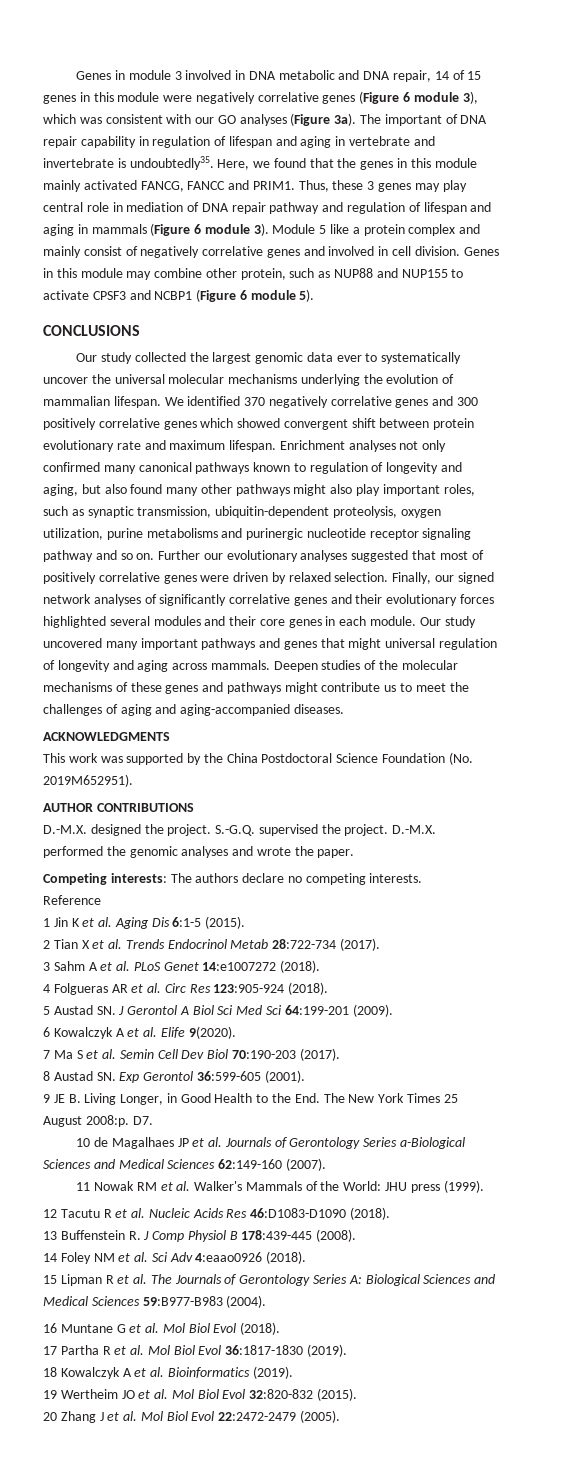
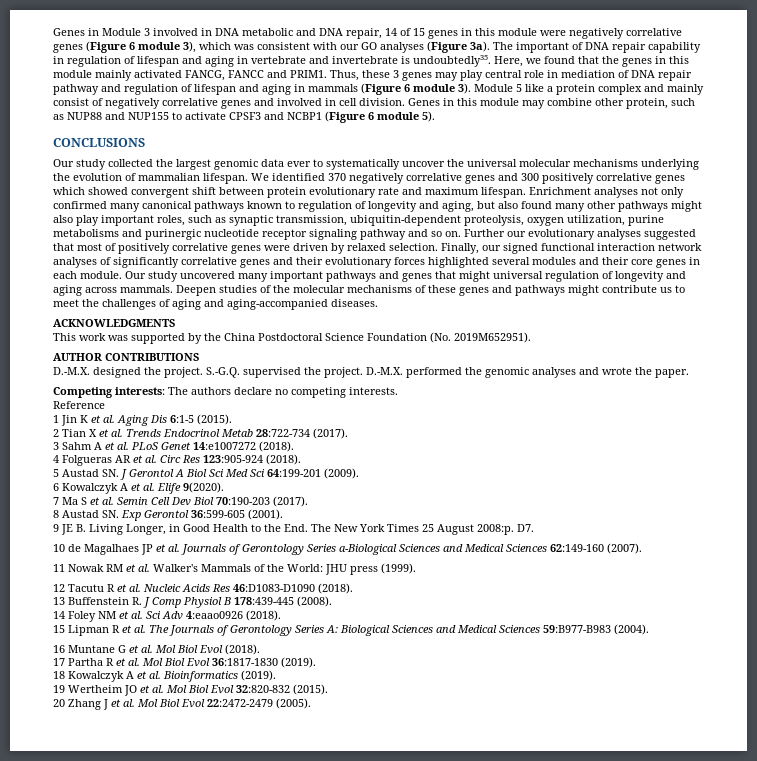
- Genes in module 3 involved in DNA metabolic and DNA repair, 14 of 15 genes in this module were negatively correlative genes (Figure 6 module 3), which was consistent with our GO analyses (Figure 3a).
+ Genes in Module 3 involved in DNA metabolic and DNA repair, 14 of 15 genes in this module were negatively correlative genes (Figure 6 module 3), which was consistent with our GO analyses (Figure 3a).
- Finally, our signed network analyses of significantly correlative genes and their evolutionary forces highlighted several modules and their core genes in each module.
+ Finally, our signed functional interaction network analyses of significantly correlative genes and their evolutionary forces highlighted several modules and their core genes in each module.

